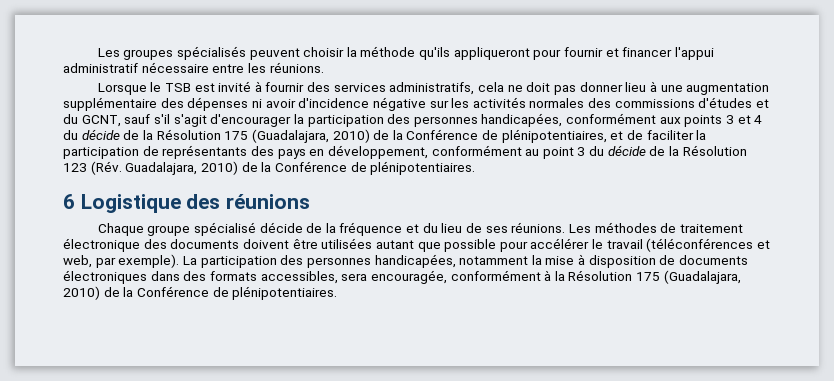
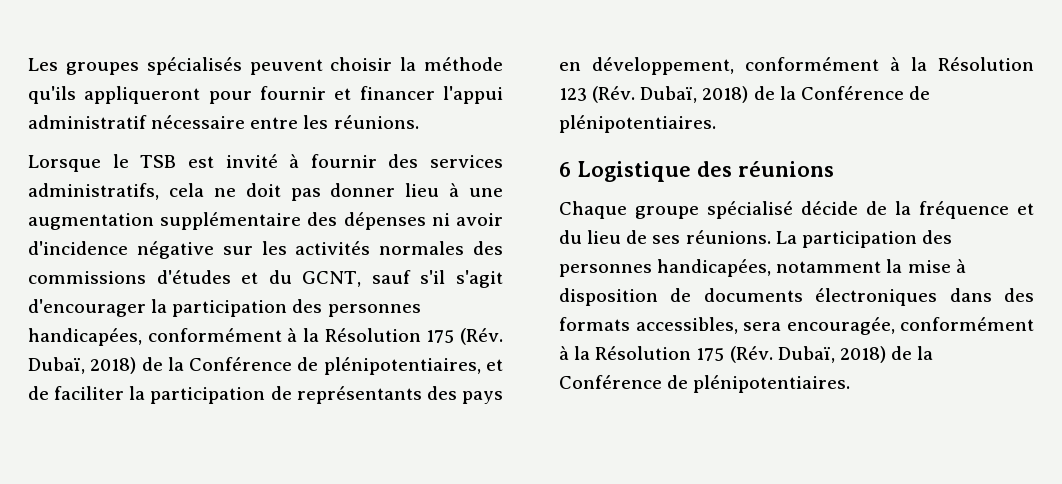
- Lorsque le TSB est invité à fournir des services administratifs, cela ne doit pas donner lieu à une augmentation supplémentaire des dépenses ni avoir d'incidence négative sur les activités normales des commissions d'études et du GCNT, sauf s'il s'agit d'encourager la participation des personnes handicapées, conformément aux points 3 et 4 du décide de la Résolution 175 (Guadalajara, 2010) de la Conférence de plénipotentiaires, et de faciliter la participation de représentants des pays en développement, conformément au point 3 du décide de la Résolution 123 (Rév. Guadalajara, 2010) de la Conférence de plénipotentiaires.
+ Lorsque le TSB est invité à fournir des services administratifs, cela ne doit pas donner lieu à une augmentation supplémentaire des dépenses ni avoir d'incidence négative sur les activités normales des commissions d'études et du GCNT, sauf s'il s'agit d'encourager la participation des personnes handicapées, conformément à la Résolution 175 (Rév. Dubaï, 2018) de la Conférence de plénipotentiaires, et de faciliter la participation de représentants des pays en développement, conformément à la Résolution 123 (Rév. Dubaï, 2018) de la Conférence de plénipotentiaires.
- Les méthodes de traitement électronique des documents doivent être utilisées autant que possible pour accélérer le travail (téléconférences et web, par exemple).
- La participation des personnes handicapées, notamment la mise à disposition de documents électroniques dans des formats accessibles, sera encouragée, conformément à la Résolution 175 (Guadalajara, 2010) de la Conférence de plénipotentiaires.
+ La participation des personnes handicapées, notamment la mise à disposition de documents électroniques dans des formats accessibles, sera encouragée, conformément à la Résolution 175 (Rév. Dubaï, 2018) de la Conférence de plénipotentiaires.

